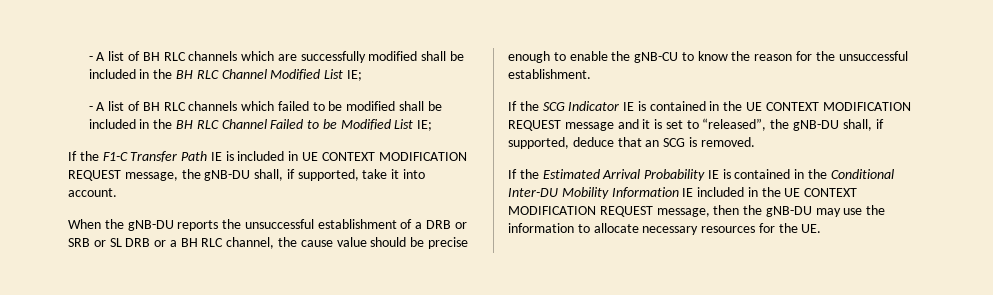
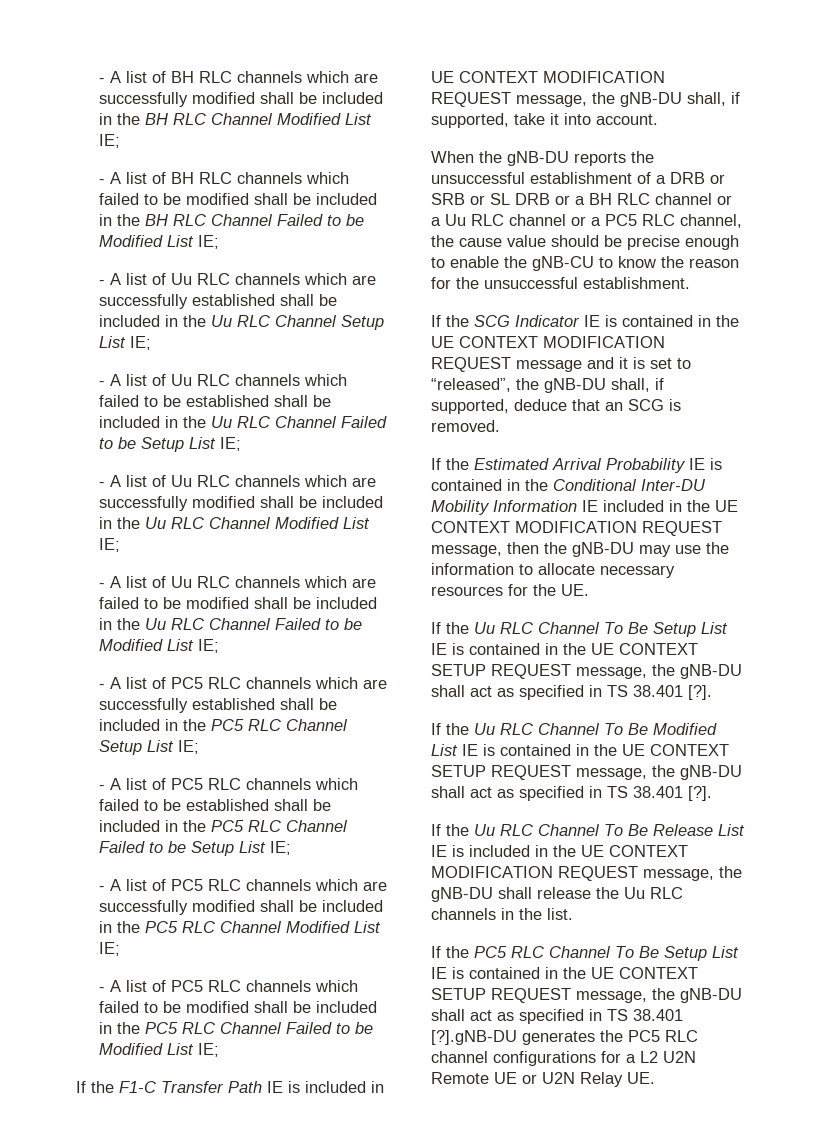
+ - A list of Uu RLC channels which are successfully established shall be included in the Uu RLC Channel Setup List IE;
+ - A list of Uu RLC channels which failed to be established shall be included in the Uu RLC Channel Failed to be Setup List IE;
+ - A list of Uu RLC channels which are successfully modified shall be included in the Uu RLC Channel Modified List IE;
+ - A list of Uu RLC channels which are failed to be modified shall be included in the Uu RLC Channel Failed to be Modified List IE;
+ - A list of PC5 RLC channels which are successfully established shall be included in the PC5 RLC Channel Setup List IE;
+ - A list of PC5 RLC channels which failed to be established shall be included in the PC5 RLC Channel Failed to be Setup List IE;
+ - A list of PC5 RLC channels which are successfully modified shall be included in the PC5 RLC Channel Modified List IE;
+ - A list of PC5 RLC channels which failed to be modified shall be included in the PC5 RLC Channel Failed to be Modified List IE;
- When the gNB-DU reports the unsuccessful establishment of a DRB or SRB or SL DRB or a BH RLC channel, the cause value should be precise enough to enable the gNB-CU to know the reason for the unsuccessful establishment.
+ When the gNB-DU reports the unsuccessful establishment of a DRB or SRB or SL DRB or a BH RLC channel or a Uu RLC channel or a PC5 RLC channel, the cause value should be precise enough to enable the gNB-CU to know the reason for the unsuccessful establishment.
+ If the Uu RLC Channel To Be Setup List IE is contained in the UE CONTEXT SETUP REQUEST message, the gNB-DU shall act as specified in TS 38.401 [?].
+ If the Uu RLC Channel To Be Modified List IE is contained in the UE CONTEXT SETUP REQUEST message, the gNB-DU shall act as specified in TS 38.401 [?].
+ If the Uu RLC Channel To Be Release List IE is included in the UE CONTEXT MODIFICATION REQUEST message, the gNB-DU shall release the Uu RLC channels in the list.
+ If the PC5 RLC Channel To Be Setup List IE is contained in the UE CONTEXT SETUP REQUEST message, the gNB-DU shall act as specified in TS 38.401 [?].gNB-DU generates the PC5 RLC channel configurations for a L2 U2N Remote UE or U2N Relay UE.

